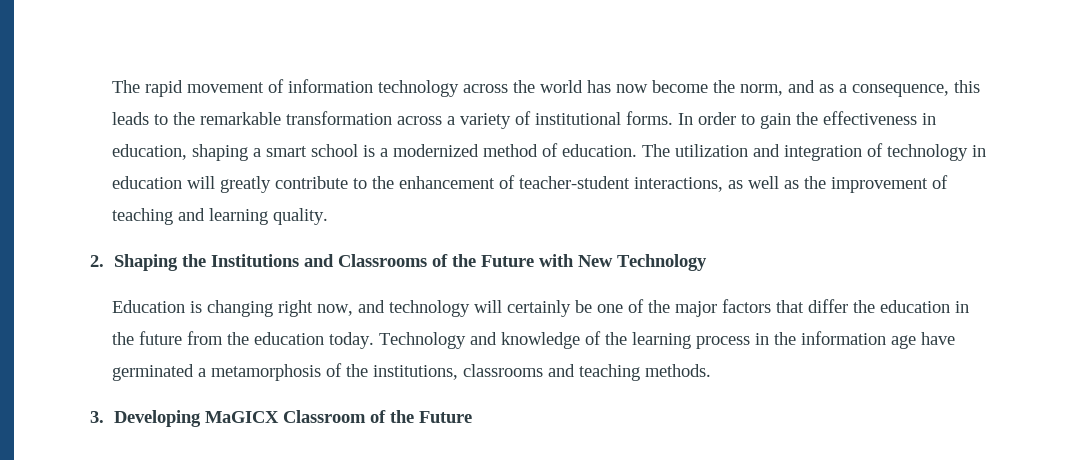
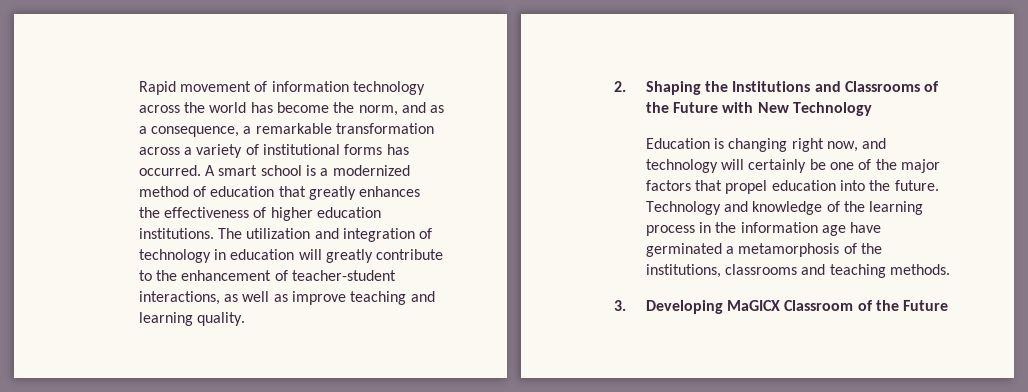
- The rapid movement of information technology across the world has now become the norm, and as a consequence, this leads to the remarkable transformation across a variety of institutional forms. In order to gain the effectiveness in education, shaping a smart school is a modernized method of education.
+ Rapid movement of information technology across the world has become the norm, and as a consequence, a remarkable transformation across a variety of institutional forms has occurred. A smart school is a modernized method of education that greatly enhances the effectiveness of higher education institutions.
- The utilization and integration of technology in education will greatly contribute to the enhancement of teacher-student interactions, as well as the improvement of teaching and learning quality.
+ The utilization and integration of technology in education will greatly contribute to the enhancement of teacher-student interactions, as well as improve teaching and learning quality.
- Education is changing right now, and technology will certainly be one of the major factors that differ the education in the future from the education today.
+ Education is changing right now, and technology will certainly be one of the major factors that propel education into the future.

